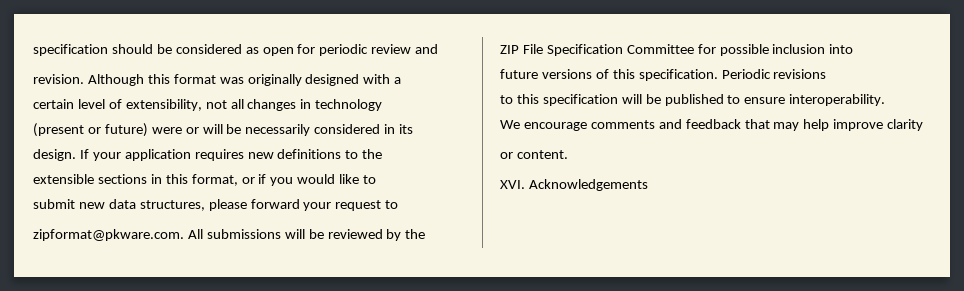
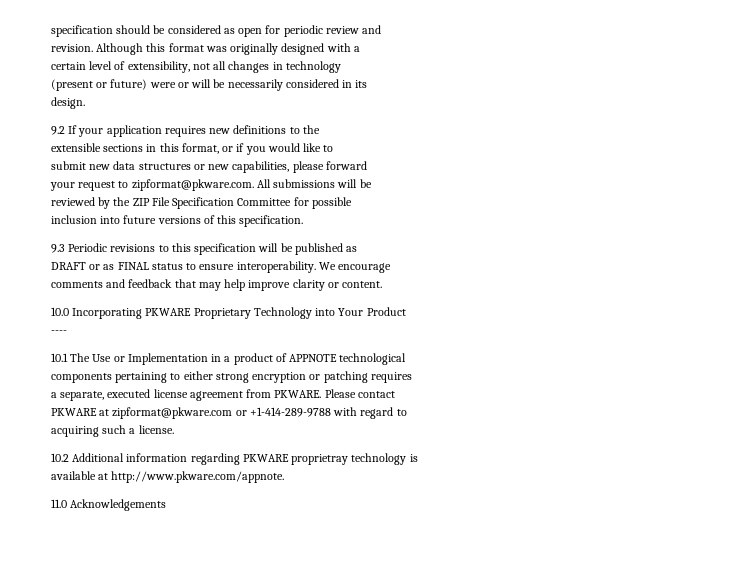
- design. If your application requires new definitions to the
+ design.
+ 9.2 If your application requires new definitions to the
- submit new data structures, please forward your request to
- zipformat@pkware.com. All submissions will be reviewed by the
- ZIP File Specification Committee for possible inclusion into
- future versions of this specification. Periodic revisions
- to this specification will be published to ensure interoperability.
- We encourage comments and feedback that may help improve clarity
- or content.
+ submit new data structures or new capabilities, please forward
+ your request to zipformat@pkware.com. All submissions will be
+ reviewed by the ZIP File Specification Committee for possible
+ inclusion into future versions of this specification.
+ 9.3 Periodic revisions to this specification will be published as
+ DRAFT or as FINAL status to ensure interoperability. We encourage
+ comments and feedback that may help improve clarity or content.
- XVI. Acknowledgements
+ 10.0 Incorporating PKWARE Proprietary Technology into Your Product
+ ----
+ 10.1 The Use or Implementation in a product of APPNOTE technological
+ components pertaining to either strong encryption or patching requires
+ a separate, executed license agreement from PKWARE. Please contact
+ PKWARE at zipformat@pkware.com or +1-414-289-9788 with regard to
+ acquiring such a license.
+ 10.2 Additional information regarding PKWARE proprietray technology is
+ available at http://www.pkware.com/appnote.
+ 11.0 Acknowledgements

